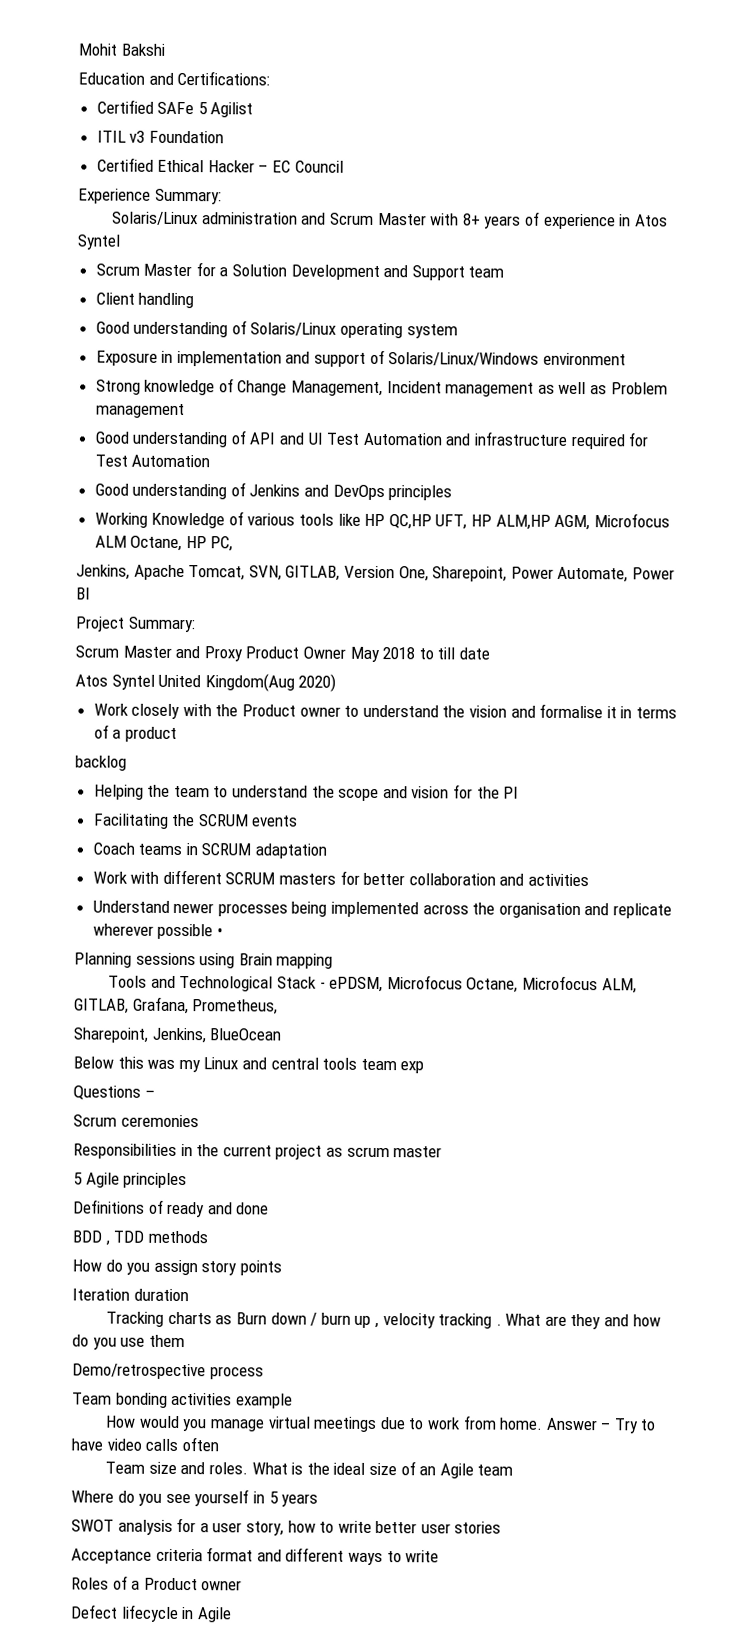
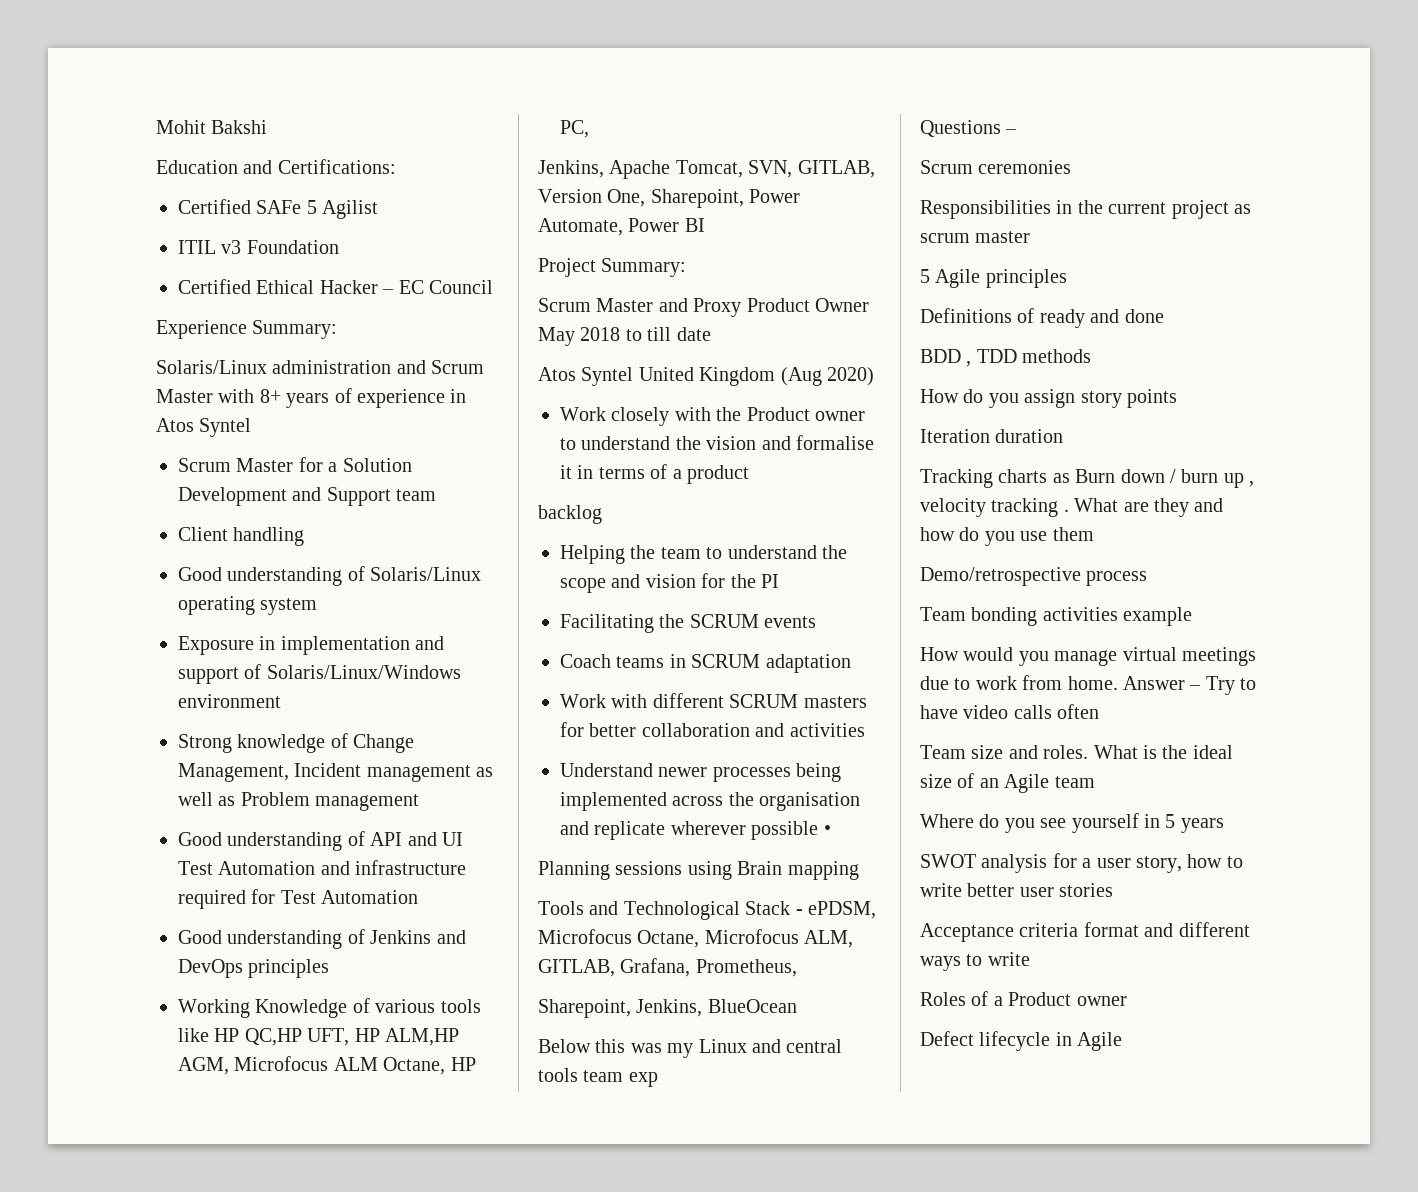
- Atos Syntel United Kingdom(Aug 2020)
+ Atos Syntel United Kingdom (Aug 2020)

